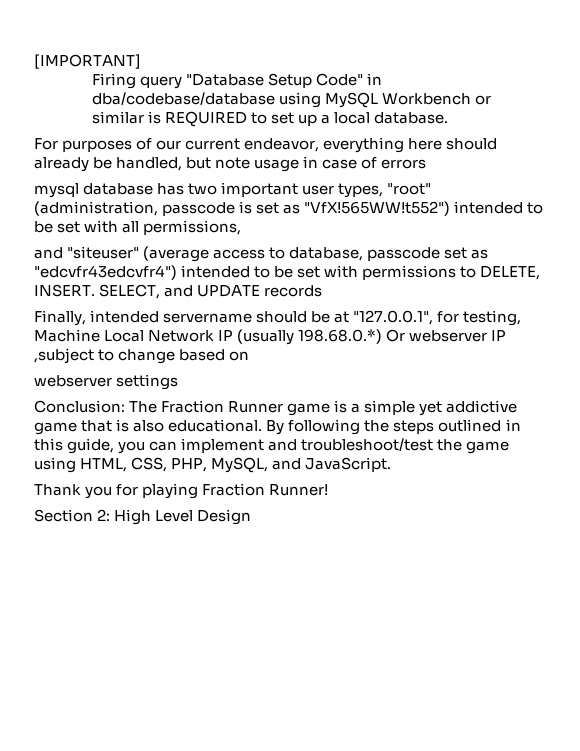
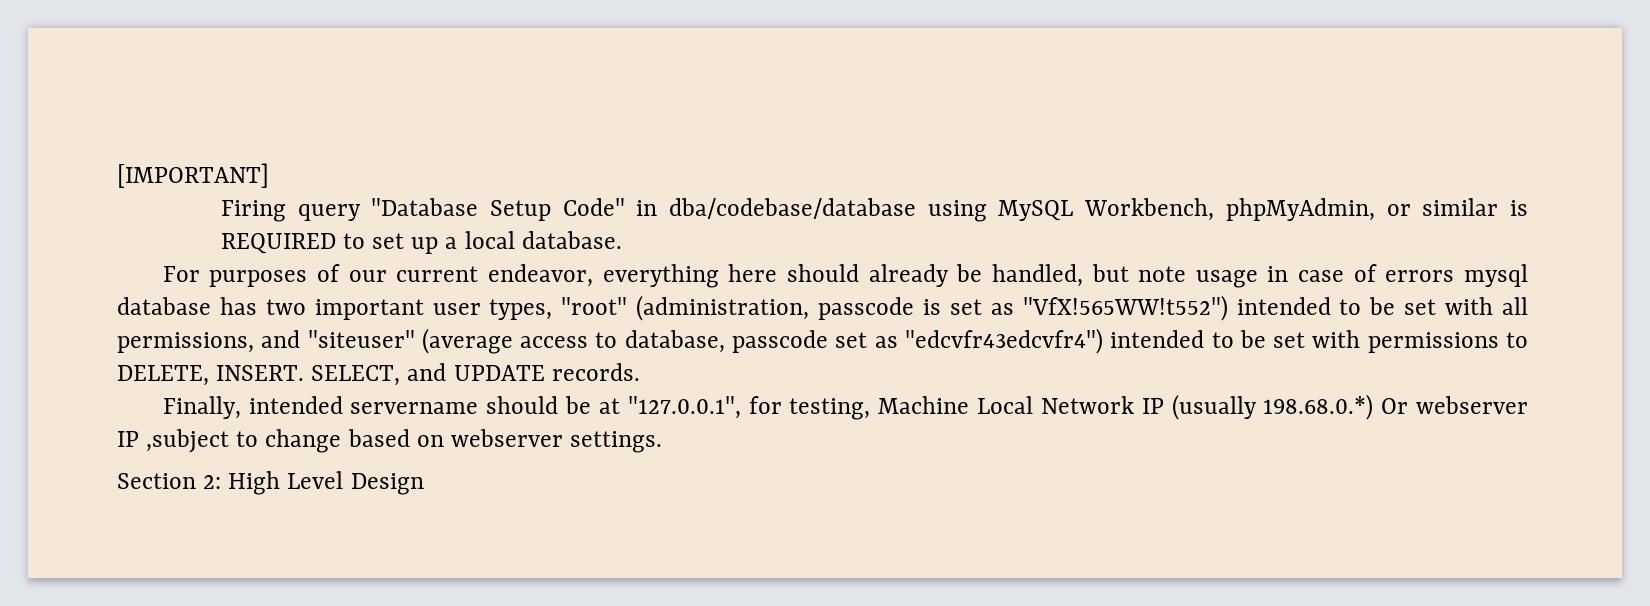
- Firing query "Database Setup Code" in dba/codebase/database using MySQL Workbench or similar is REQUIRED to set up a local database.
+ Firing query "Database Setup Code" in dba/codebase/database using MySQL Workbench, phpMyAdmin, or similar is REQUIRED to set up a local database.
- For purposes of our current endeavor, everything here should already be handled, but note usage in case of errors
- mysql database has two important user types, "root" (administration, passcode is set as "VfX!565WW!t552") intended to be set with all permissions,
- and "siteuser" (average access to database, passcode set as "edcvfr43edcvfr4") intended to be set with permissions to DELETE, INSERT.
+ For purposes of our current endeavor, everything here should already be handled, but note usage in case of errors mysql database has two important user types, "root" (administration, passcode is set as "VfX!565WW!t552") intended to be set with all permissions, and "siteuser" (average access to database, passcode set as "edcvfr43edcvfr4") intended to be set with permissions to DELETE, INSERT.
- SELECT, and UPDATE records
+ SELECT, and UPDATE records.
- Finally, intended servername should be at "127.0.0.1", for testing, Machine Local Network IP (usually 198.68.0.*) Or webserver IP ,subject to change based on
- webserver settings
- Conclusion: The Fraction Runner game is a simple yet addictive game that is also educational. By following the steps outlined in this guide, you can implement and troubleshoot/test the game using HTML, CSS, PHP, MySQL, and JavaScript.
- Thank you for playing Fraction Runner!
+ Finally, intended servername should be at "127.0.0.1", for testing, Machine Local Network IP (usually 198.68.0.*) Or webserver IP ,subject to change based on webserver settings.

